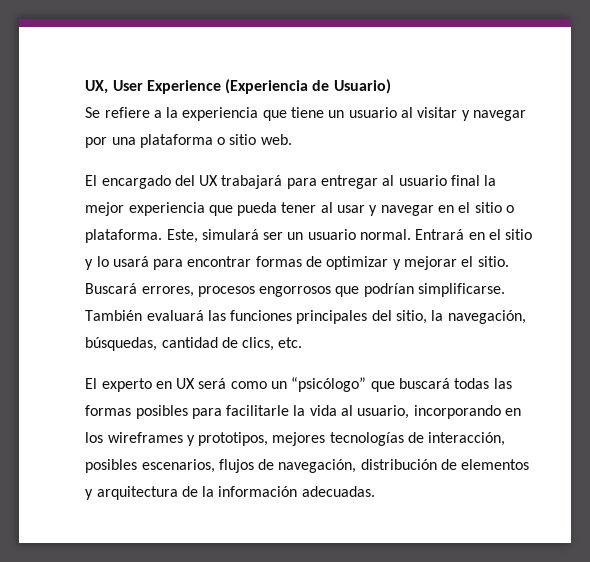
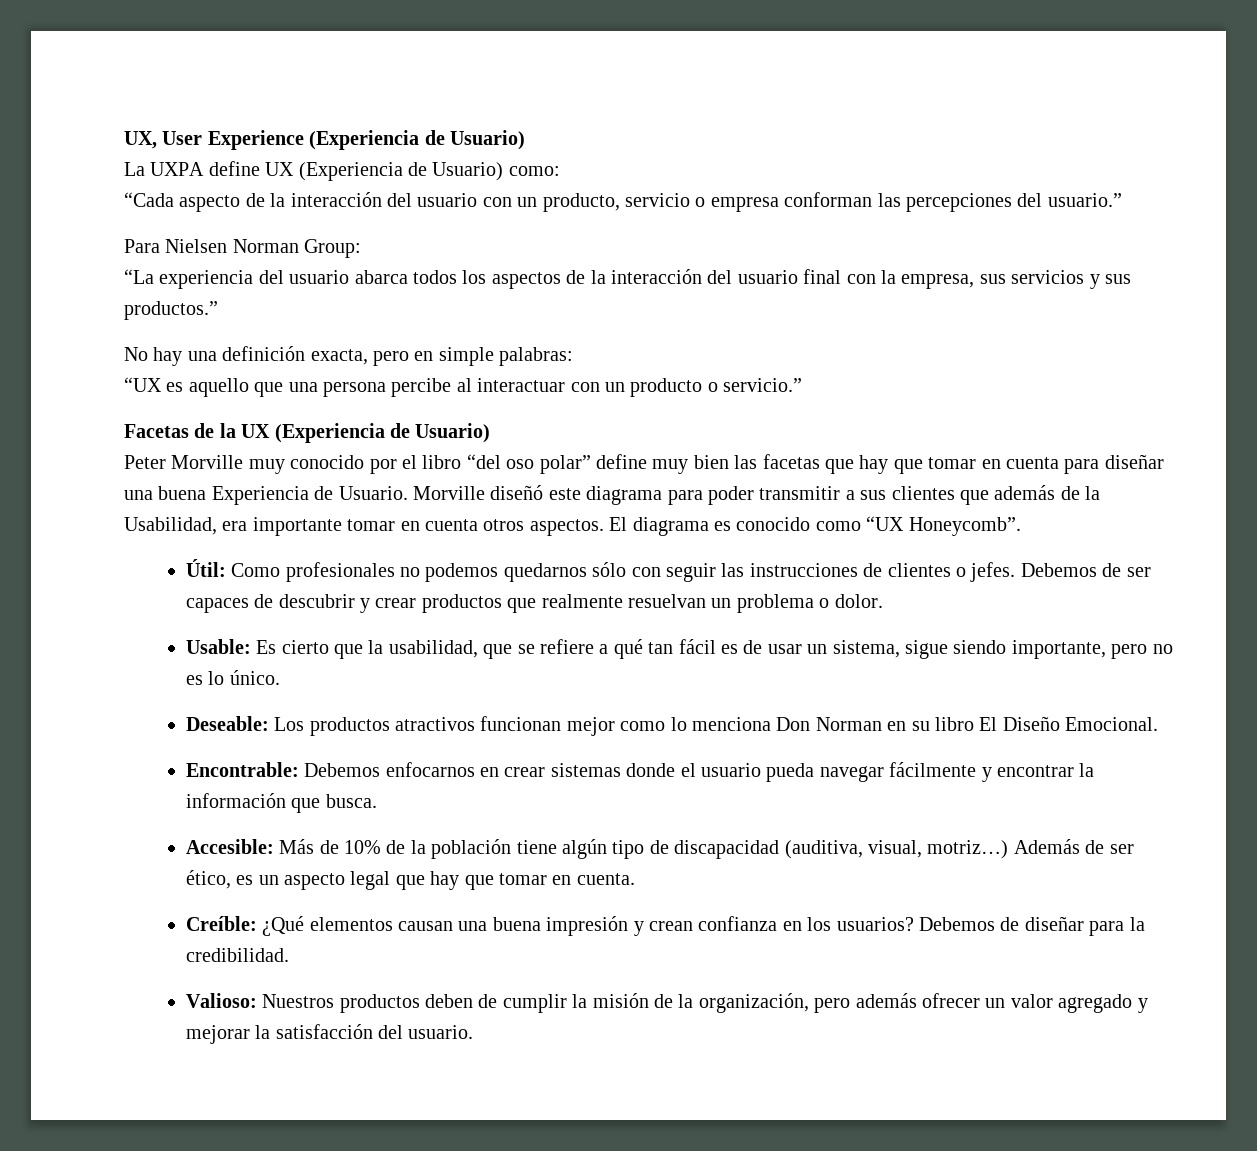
- Se refiere a la experiencia que tiene un usuario al visitar y navegar por una plataforma o sitio web.
- El encargado del UX trabajará para entregar al usuario final la mejor experiencia que pueda tener al usar y navegar en el sitio o plataforma. Este, simulará ser un usuario normal. Entrará en el sitio y lo usará para encontrar formas de optimizar y mejorar el sitio. Buscará errores, procesos engorrosos que podrían simplificarse. También evaluará las funciones principales del sitio, la navegación, búsquedas, cantidad de clics, etc.
- El experto en UX será como un “psicólogo” que buscará todas las formas posibles para facilitarle la vida al usuario, incorporando en los wireframes y prototipos, mejores tecnologías de interacción, posibles escenarios, flujos de navegación, distribución de elementos y arquitectura de la información adecuadas.
+ La UXPA define UX (Experiencia de Usuario) como:
+ “Cada aspecto de la interacción del usuario con un producto, servicio o empresa conforman las percepciones del usuario.”
+ Para Nielsen Norman Group:
+ “La experiencia del usuario abarca todos los aspectos de la interacción del usuario final con la empresa, sus servicios y sus productos.”
+ No hay una definición exacta, pero en simple palabras:
+ “UX es aquello que una persona percibe al interactuar con un producto o servicio.”
+ Facetas de la UX (Experiencia de Usuario)
+ Peter Morville muy conocido por el libro “del oso polar” define muy bien las facetas que hay que tomar en cuenta para diseñar una buena Experiencia de Usuario. Morville diseñó este diagrama para poder transmitir a sus clientes que además de la Usabilidad, era importante tomar en cuenta otros aspectos. El diagrama es conocido como “UX Honeycomb”.
+ Útil: Como profesionales no podemos quedarnos sólo con seguir las instrucciones de clientes o jefes. Debemos de ser capaces de descubrir y crear productos que realmente resuelvan un problema o dolor.
+ Usable: Es cierto que la usabilidad, que se refiere a qué tan fácil es de usar un sistema, sigue siendo importante, pero no es lo único.
+ Deseable: Los productos atractivos funcionan mejor como lo menciona Don Norman en su libro El Diseño Emocional.
+ Encontrable: Debemos enfocarnos en crear sistemas donde el usuario pueda navegar fácilmente y encontrar la información que busca.
+ Accesible: Más de 10% de la población tiene algún tipo de discapacidad (auditiva, visual, motriz…) Además de ser ético, es un aspecto legal que hay que tomar en cuenta.
+ Creíble: ¿Qué elementos causan una buena impresión y crean confianza en los usuarios? Debemos de diseñar para la credibilidad.
+ Valioso: Nuestros productos deben de cumplir la misión de la organización, pero además ofrecer un valor agregado y mejorar la satisfacción del usuario.

